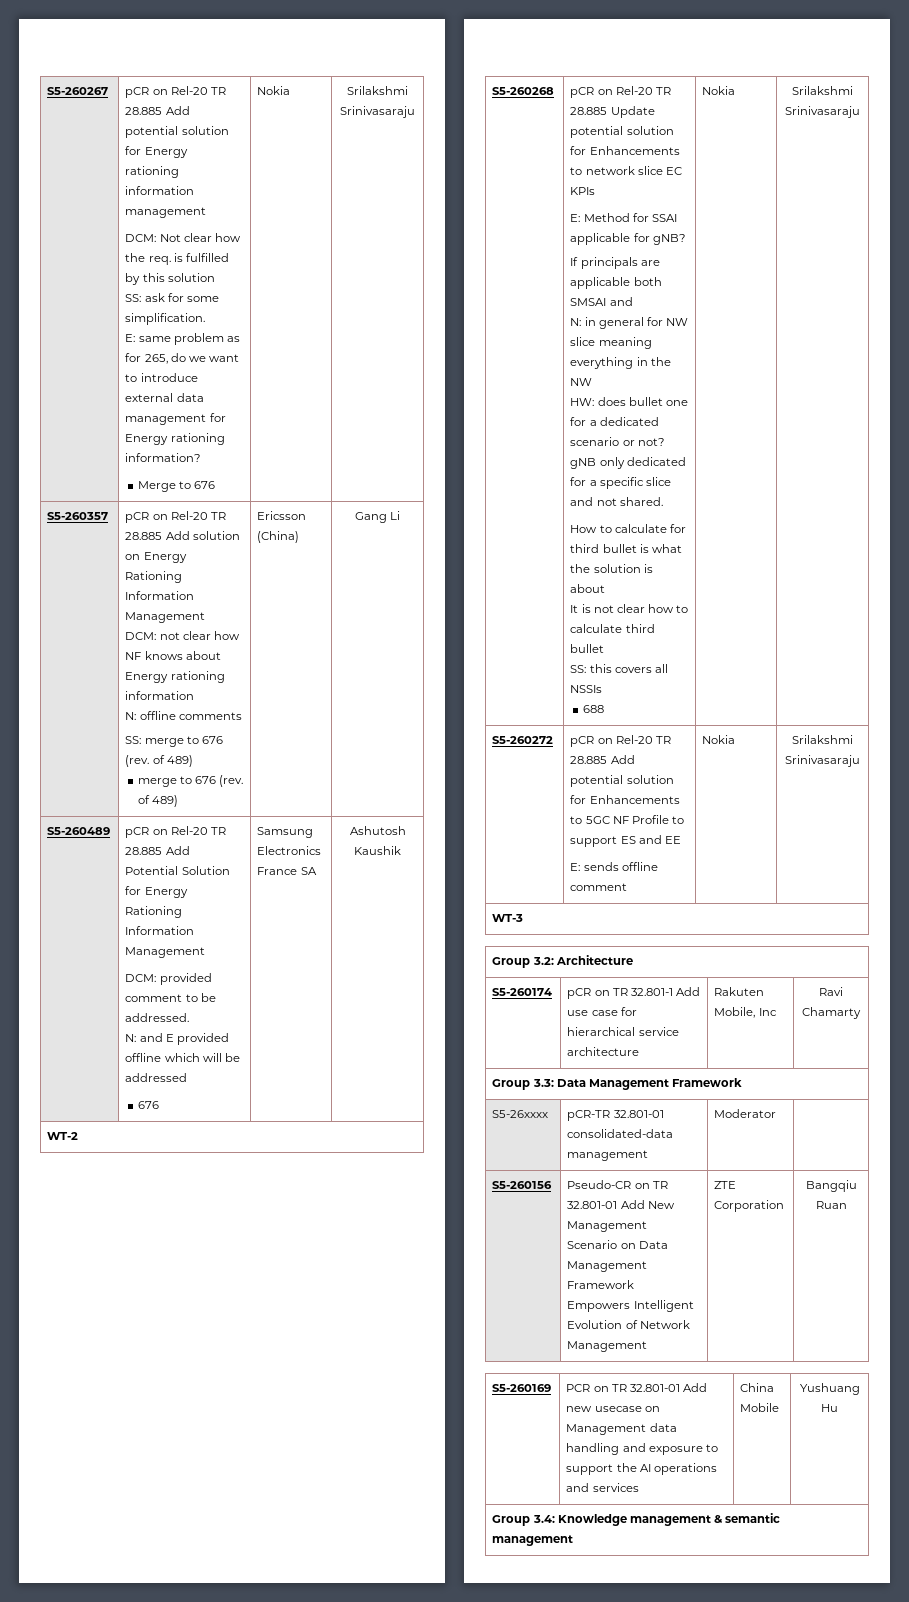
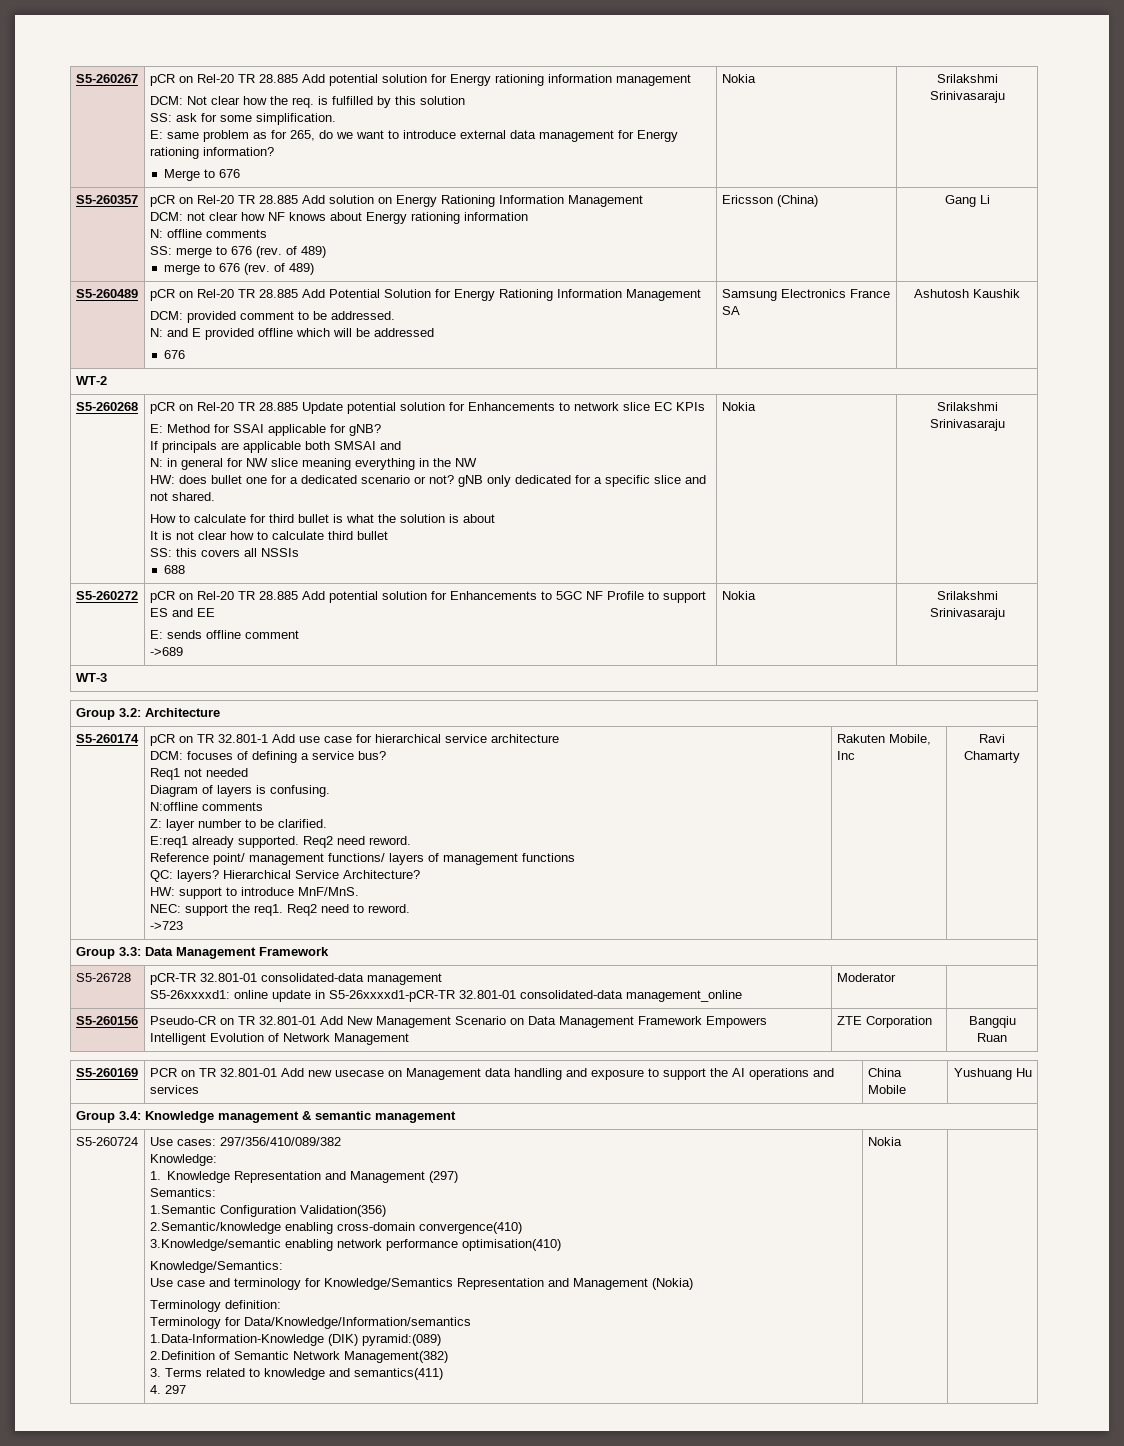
  S5-260272 | pCR on Rel-20 TR 28.885 Add potential solution for Enhancements to 5GC NF Profile to support ES and EE
- E: sends offline comment | Nokia | Srilakshmi Srinivasaraju
+ E: sends offline comment
+ ->689 | Nokia | Srilakshmi Srinivasaraju
+ DCM: focuses of defining a service bus?
+ Req1 not needed
+ Diagram of layers is confusing.
+ N:offline comments
+ Z: layer number to be clarified.
+ E:req1 already supported. Req2 need reword.
+ Reference point/ management functions/ layers of management functions
+ QC: layers? Hierarchical Service Architecture?
+ HW: support to introduce MnF/MnS.
+ NEC: support the req1. Req2 need to reword.
+ ->723
- S5-26xxxx | pCR-TR 32.801-01 consolidated-data management | Moderator |
+ S5-26728 | pCR-TR 32.801-01 consolidated-data management
+ S5-26xxxxd1: online update in S5-26xxxxd1-pCR-TR 32.801-01 consolidated-data management_online | Moderator |
+ S5-260724 | Use cases: 297/356/410/089/382
+ Knowledge:
+ 1. Knowledge Representation and Management (297)
+ Semantics:
+ 1.Semantic Configuration Validation(356)
+ 2.Semantic/knowledge enabling cross-domain convergence(410)
+ 3.Knowledge/semantic enabling network performance optimisation(410)
+ Knowledge/Semantics:
+ Use case and terminology for Knowledge/Semantics Representation and Management (Nokia)
+ Terminology definition:
+ Terminology for Data/Knowledge/Information/semantics
+ 1.Data-Information-Knowledge (DIK) pyramid:(089)
+ 2.Definition of Semantic Network Management(382)
+ 3. Terms related to knowledge and semantics(411)
+ 4. 297 | Nokia

